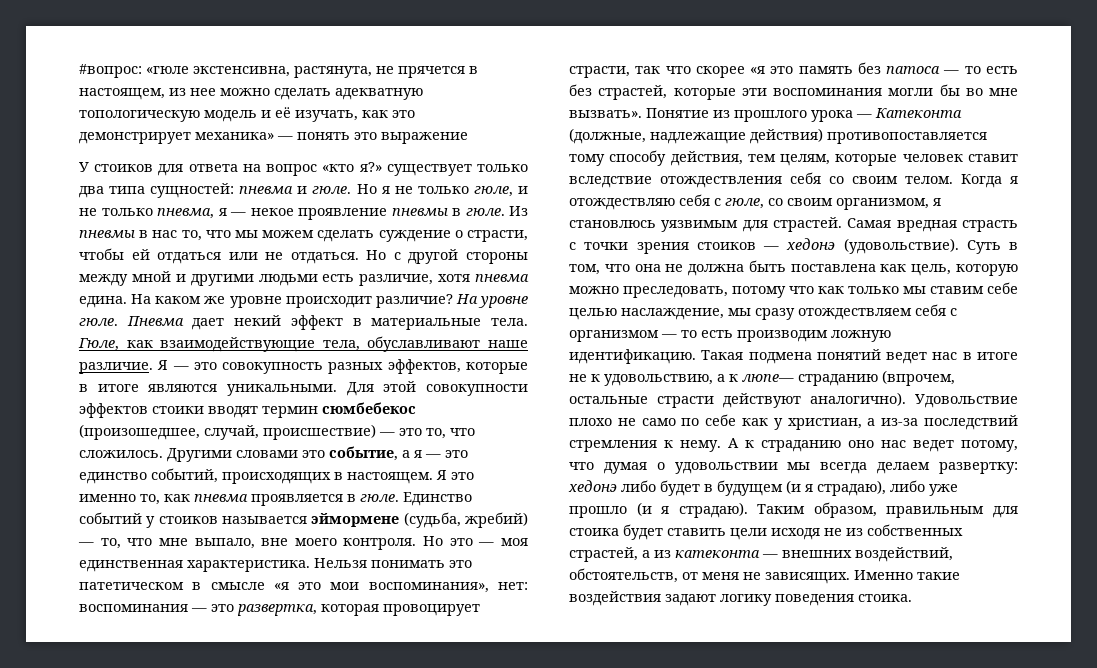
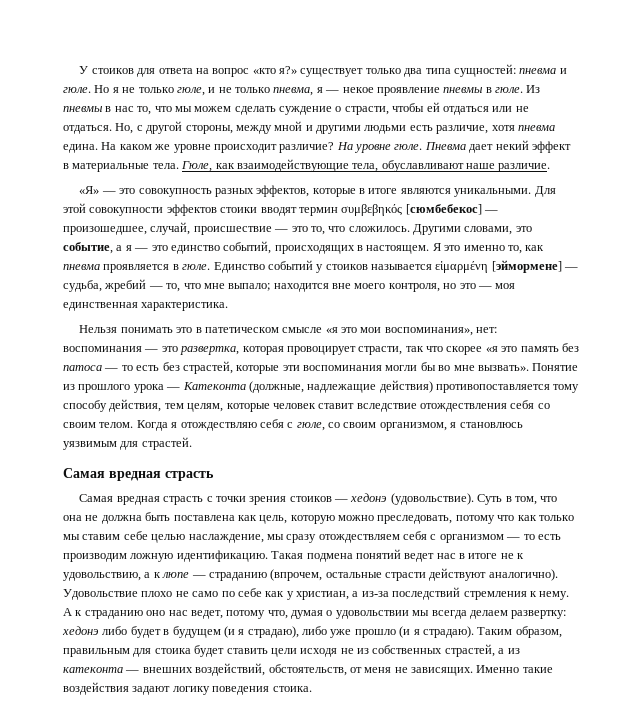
- #вопрос: «гюле экстенсивна, растянута, не прячется в настоящем, из нее можно сделать адекватную топологическую модель и её изучать, как это демонстрирует механика» — понять это выражение
- Но с другой стороны между мной и другими людьми есть различие, хотя пневма едина.
+ Но, с другой стороны, между мной и другими людьми есть различие, хотя пневма едина.
- Гюле, как взаимодействующие тела, обуславливают наше различие. Я — это совокупность разных эффектов, которые в итоге являются уникальными.
+ Гюле, как взаимодействующие тела, обуславливают наше различие.
+ «Я» — это совокупность разных эффектов, которые в итоге являются уникальными.
- Для этой совокупности эффектов стоики вводят термин сюмбебекос (произошедшее, случай, происшествие) — это то, что сложилось.
+ Для этой совокупности эффектов стоики вводят термин συμβεβηκός [сюмбебекос] — произошедшее, случай, происшествие — это то, что сложилось.
- Другими словами это событие, а я — это единство событий, происходящих в настоящем.
+ Другими словами, это событие, а я — это единство событий, происходящих в настоящем.
- Единство событий у стоиков называется эймормене (судьба, жребий) — то, что мне выпало, вне моего контроля. Но это — моя единственная характеристика. Нельзя понимать это патетическом в смысле «я это мои воспоминания», нет: воспоминания — это развертка, которая провоцирует страсти, так что скорее «я это память без патоса — то есть без страстей, которые эти воспоминания могли бы во мне вызвать».
+ Единство событий у стоиков называется εἱμαρμένη [эймормене] — судьба, жребий — то, что мне выпало; находится вне моего контроля, но это — моя единственная характеристика.
+ Нельзя понимать это в патетическом смысле «я это мои воспоминания», нет: воспоминания — это развертка, которая провоцирует страсти, так что скорее «я это память без патоса — то есть без страстей, которые эти воспоминания могли бы во мне вызвать».
- Когда я отождествляю себя с гюле, со своим организмом, я становлюсь уязвимым для страстей. Самая вредная страсть с точки зрения стоиков — хедонэ (удовольствие).
+ Когда я отождествляю себя с гюле, со своим организмом, я становлюсь уязвимым для страстей.
+ Самая вредная страсть
+ Самая вредная страсть с точки зрения стоиков — хедонэ (удовольствие).
- Такая подмена понятий ведет нас в итоге не к удовольствию, а к люпе— страданию (впрочем, остальные страсти действуют аналогично).
+ Такая подмена понятий ведет нас в итоге не к удовольствию, а к люпе — страданию (впрочем, остальные страсти действуют аналогично).
- А к страданию оно нас ведет потому, что думая о удовольствии мы всегда делаем развертку: хедонэ либо будет в будущем (и я страдаю), либо уже прошло (и я страдаю).
+ А к страданию оно нас ведет, потому что, думая о удовольствии мы всегда делаем развертку: хедонэ либо будет в будущем (и я страдаю), либо уже прошло (и я страдаю).

